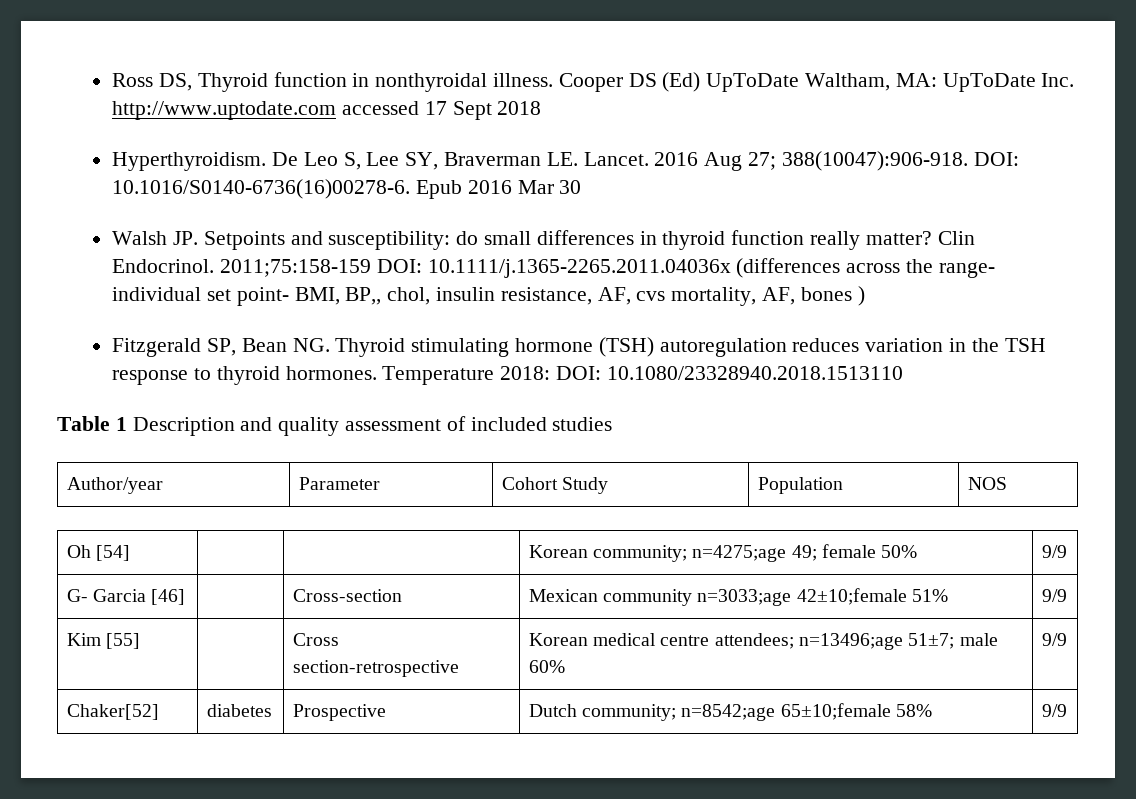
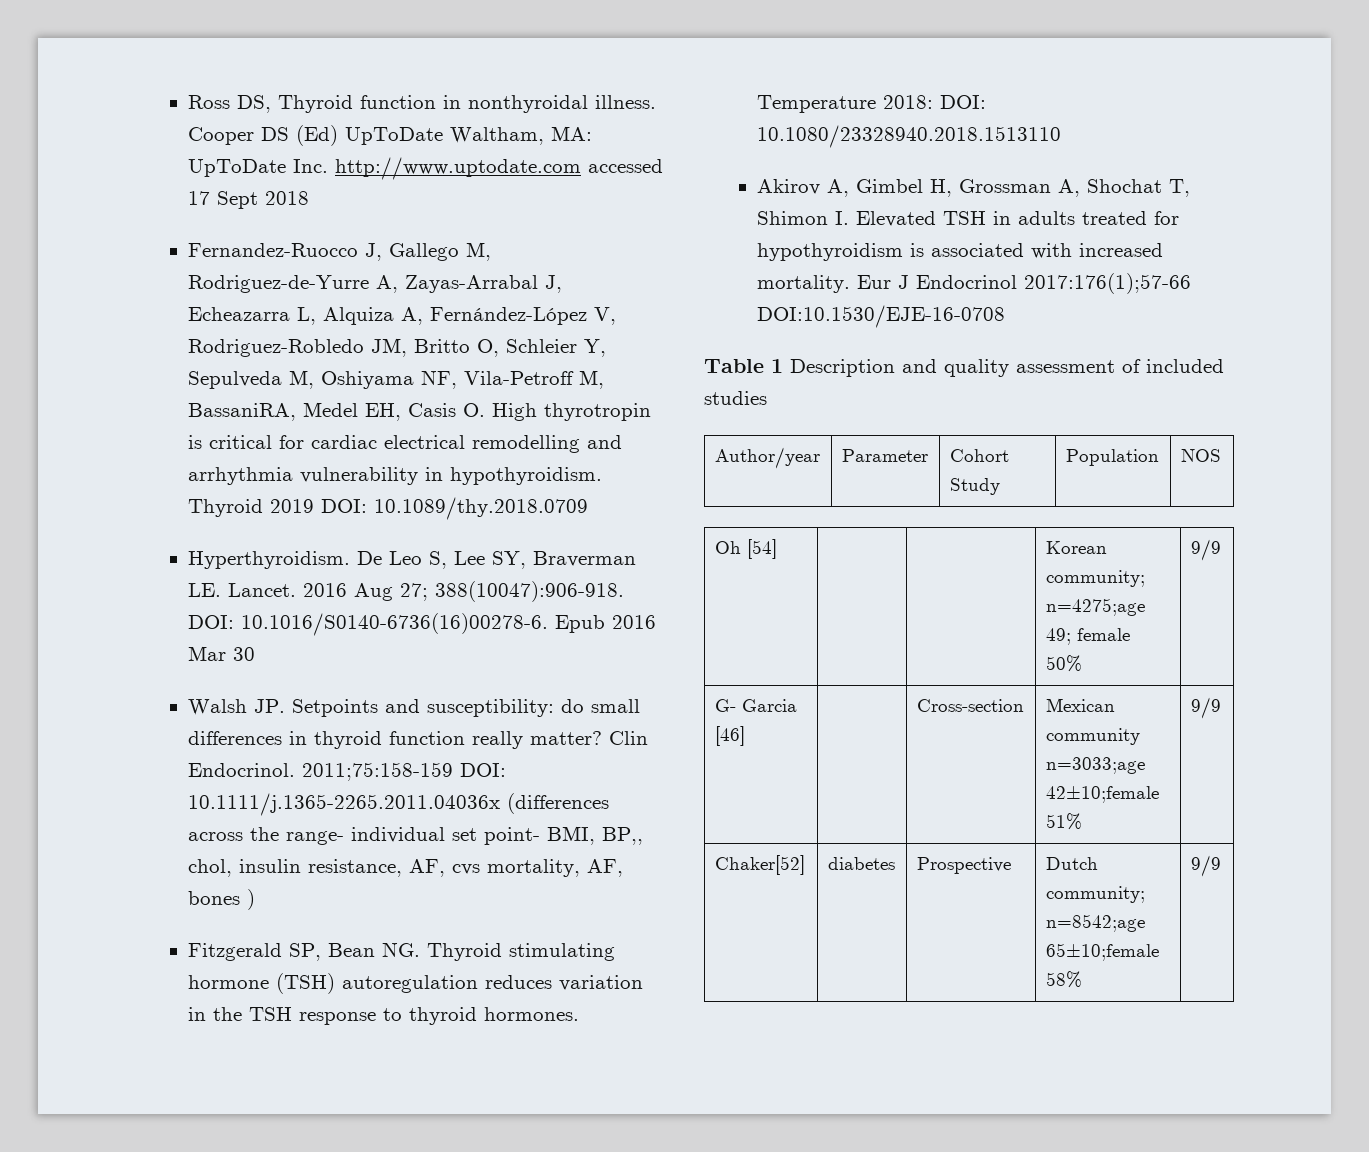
+ Fernandez-Ruocco J, Gallego M, Rodriguez-de-Yurre A, Zayas-Arrabal J, Echeazarra L, Alquiza A, Fernández-López V, Rodriguez-Robledo JM, Britto O, Schleier Y, Sepulveda M, Oshiyama NF, Vila-Petroff M, BassaniRA, Medel EH, Casis O. High thyrotropin is critical for cardiac electrical remodelling and arrhythmia vulnerability in hypothyroidism. Thyroid 2019 DOI: 10.1089/thy.2018.0709
+ Akirov A, Gimbel H, Grossman A, Shochat T, Shimon I. Elevated TSH in adults treated for hypothyroidism is associated with increased mortality. Eur J Endocrinol 2017:176(1);57-66 DOI:10.1530/EJE-16-0708
- Kim [55] | | Cross section-retrospective | Korean medical centre attendees; n=13496;age 51±7; male 60% | 9/9

